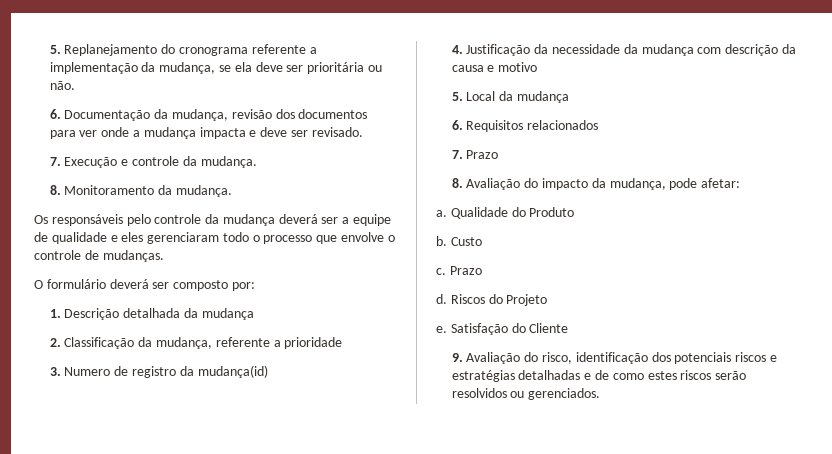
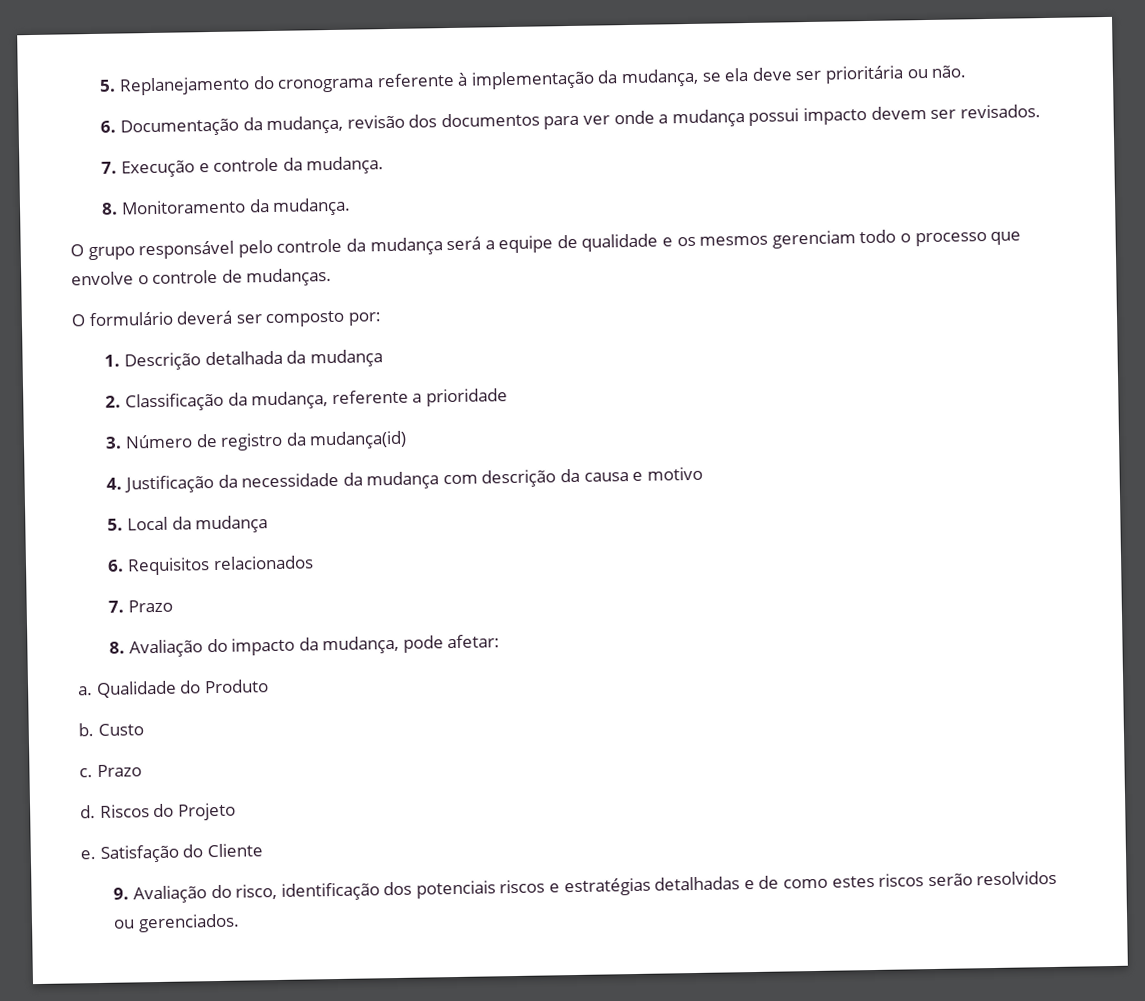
- 5. Replanejamento do cronograma referente a implementação da mudança, se ela deve ser prioritária ou não.
+ 5. Replanejamento do cronograma referente à implementação da mudança, se ela deve ser prioritária ou não.
- 6. Documentação da mudança, revisão dos documentos para ver onde a mudança impacta e deve ser revisado.
+ 6. Documentação da mudança, revisão dos documentos para ver onde a mudança possui impacto devem ser revisados.
- Os responsáveis pelo controle da mudança deverá ser a equipe de qualidade e eles gerenciaram todo o processo que envolve o controle de mudanças.
+ O grupo responsável pelo controle da mudança será a equipe de qualidade e os mesmos gerenciam todo o processo que envolve o controle de mudanças.
- 3. Numero de registro da mudança(id)
+ 3. Número de registro da mudança(id)

